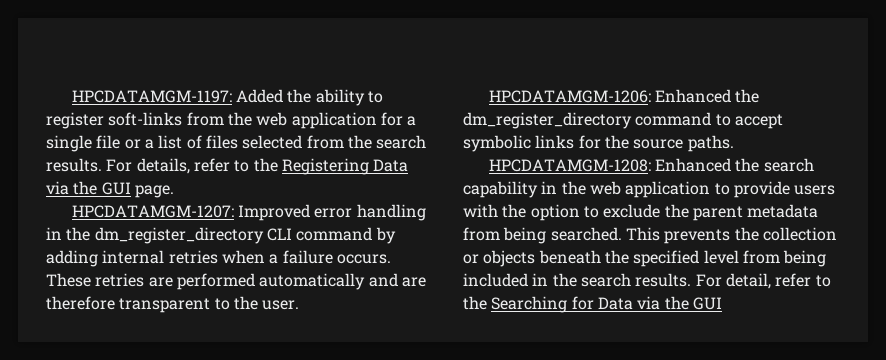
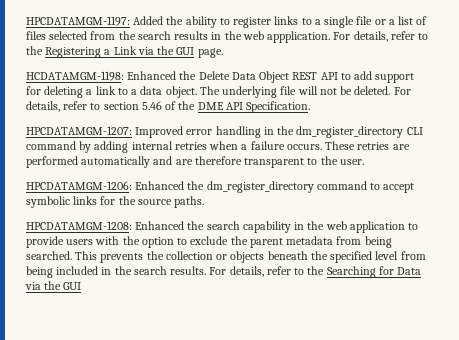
- HPCDATAMGM-1197: Added the ability to register soft-links from the web application for a single file or a list of files selected from the search results.
+ HPCDATAMGM-1197: Added the ability to register links to a single file or a list of files selected from the search results in the web appplication.
- For details, refer to the Registering Data via the GUI page.
+ For details, refer to the Registering a Link via the GUI page.
+ HCDATAMGM-1198: Enhanced the Delete Data Object REST API to add support for deleting a link to a data object. The underlying file will not be deleted. For details, refer to section 5.46 of the DME API Specification.
- For detail, refer to the Searching for Data via the GUI
+ For details, refer to the Searching for Data via the GUI

